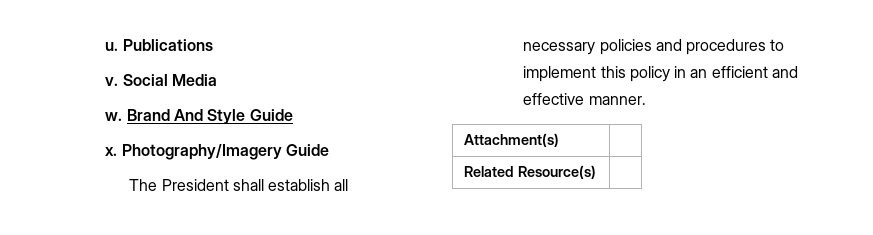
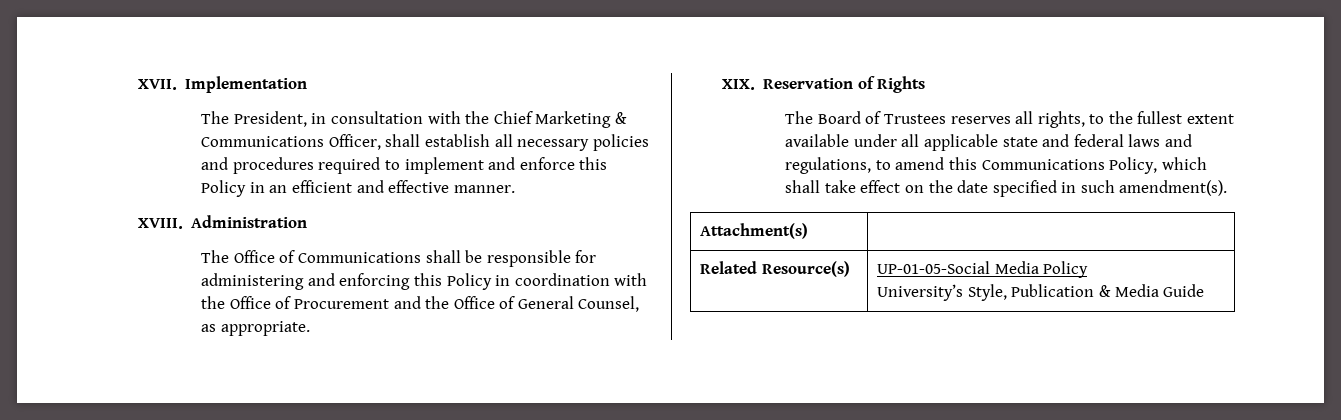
- u. Publications
- v. Social Media
- w. Brand And Style Guide
- x. Photography/Imagery Guide
- The President shall establish all necessary policies and procedures to implement this policy in an efficient and effective manner.
+ XVII. Implementation
+ The President, in consultation with the Chief Marketing & Communications Officer, shall establish all necessary policies and procedures required to implement and enforce this Policy in an efficient and effective manner.
+ XVIII. Administration
+ The Office of Communications shall be responsible for administering and enforcing this Policy in coordination with the Office of Procurement and the Office of General Counsel, as appropriate.
+ XIX. Reservation of Rights
+ The Board of Trustees reserves all rights, to the fullest extent available under all applicable state and federal laws and regulations, to amend this Communications Policy, which shall take effect on the date specified in such amendment(s).
  Attachment(s) |
- Related Resource(s) |
+ Related Resource(s) | UP-01-05-Social Media Policy
+ University’s Style, Publication & Media Guide

